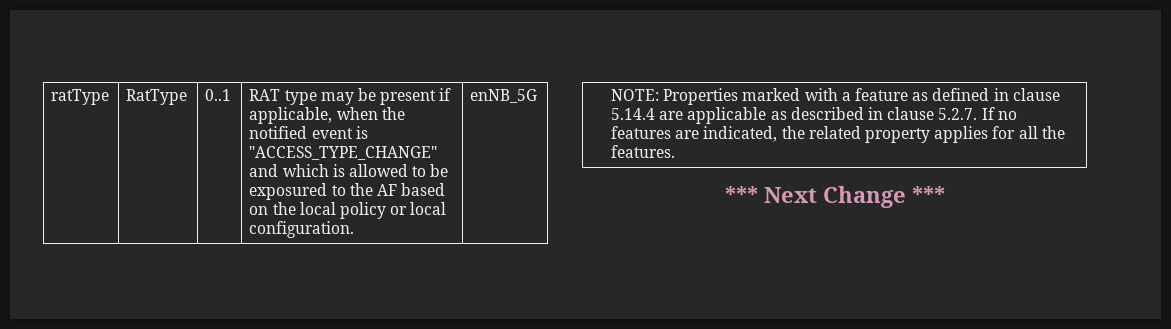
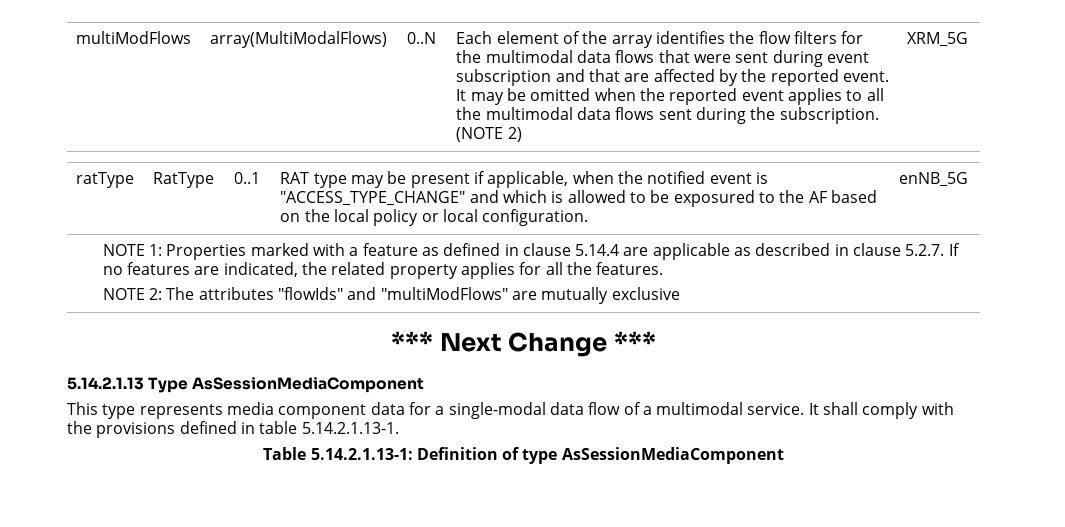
+ multiModFlows | array(MultiModalFlows) | 0..N | Each element of the array identifies the flow filters for the multimodal data flows that were sent during event subscription and that are affected by the reported event. It may be omitted when the reported event applies to all the multimodal data flows sent during the subscription. (NOTE 2) | XRM_5G
- NOTE: Properties marked with a feature as defined in clause 5.14.4 are applicable as described in clause 5.2.7. If no features are indicated, the related property applies for all the features.
+ NOTE 1: Properties marked with a feature as defined in clause 5.14.4 are applicable as described in clause 5.2.7. If no features are indicated, the related property applies for all the features.
+ NOTE 2: The attributes "flowIds" and "multiModFlows" are mutually exclusive
  *** Next Change ***
+ 5.14.2.1.13 Type AsSessionMediaComponent
+ This type represents media component data for a single-modal data flow of a multimodal service. It shall comply with the provisions defined in table 5.14.2.1.13-1.
+ Table 5.14.2.1.13-1: Definition of type AsSessionMediaComponent

